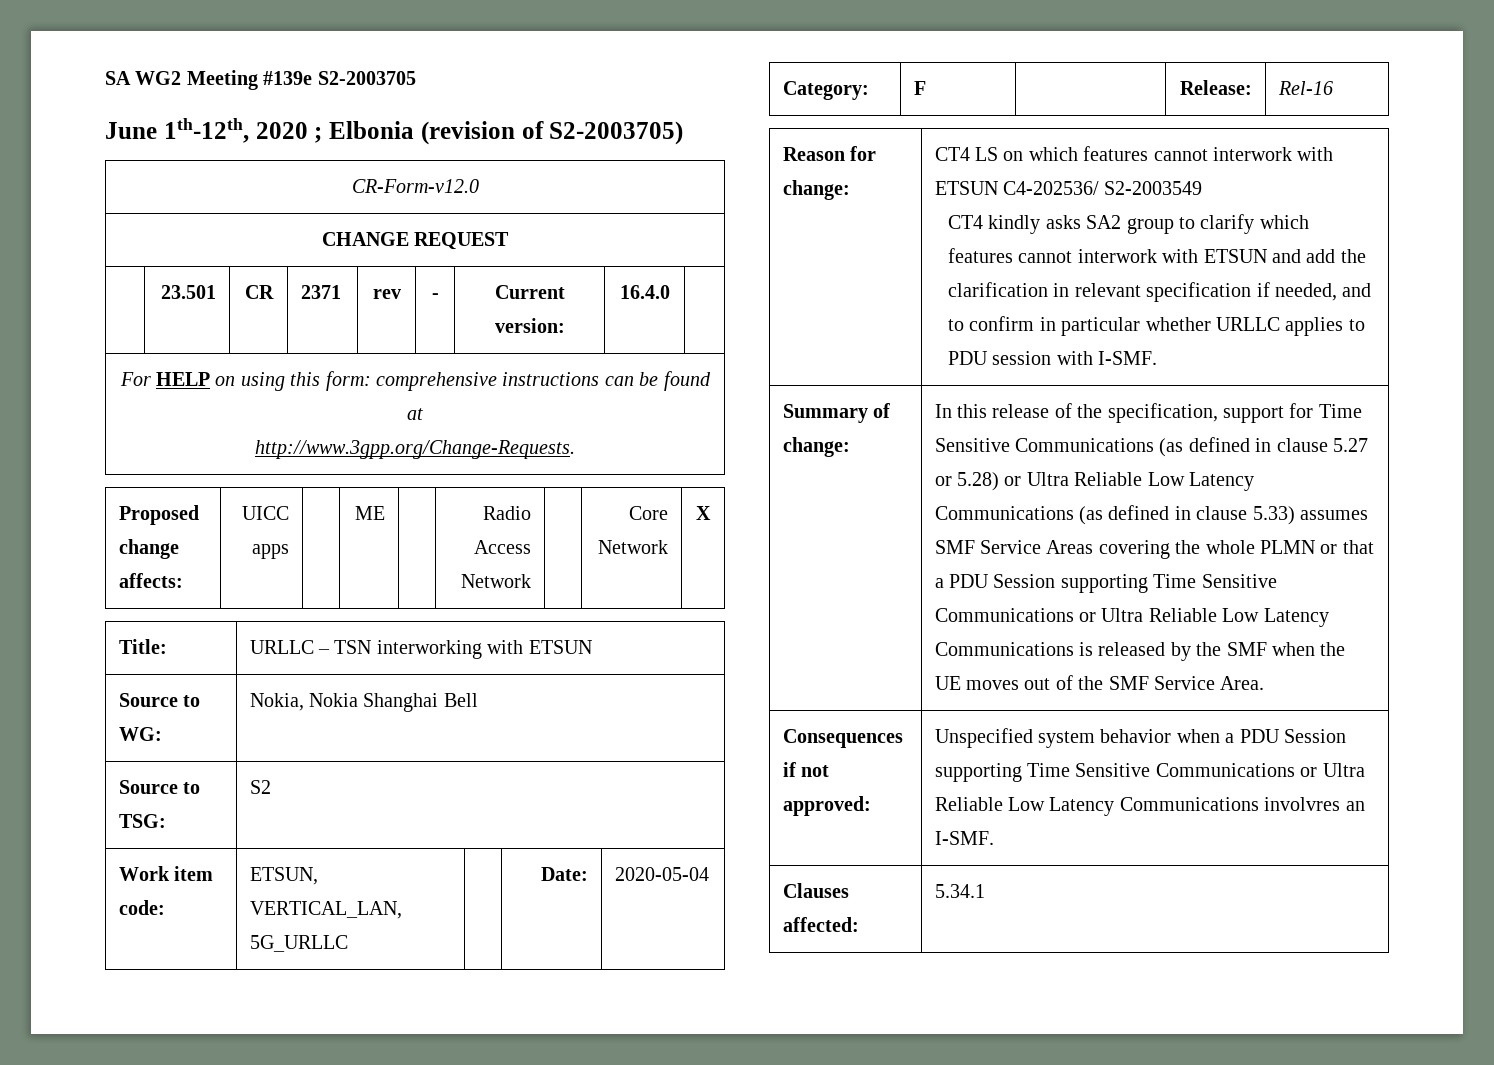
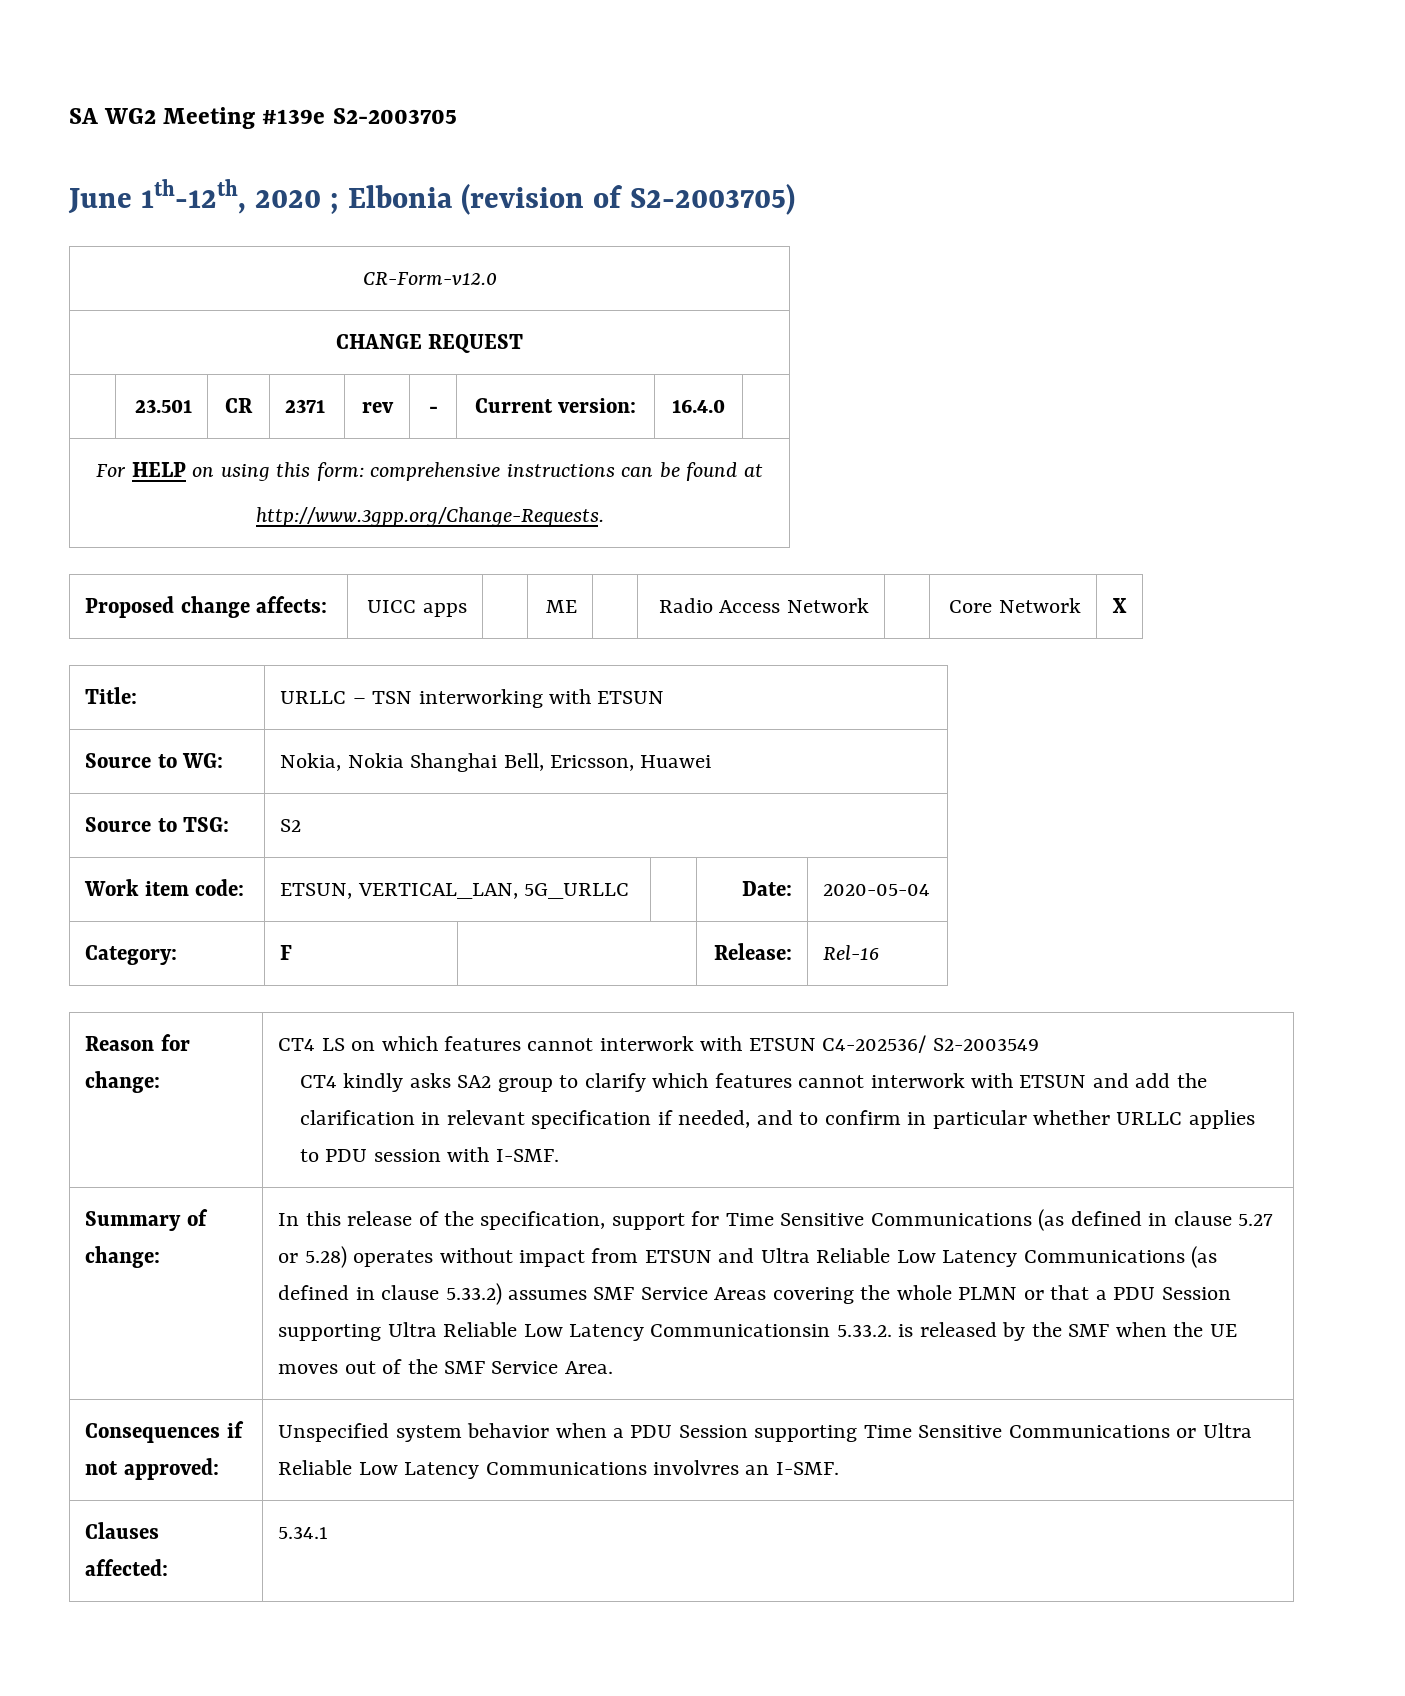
- Source to WG: | Nokia, Nokia Shanghai Bell
+ Source to WG: | Nokia, Nokia Shanghai Bell, Ericsson, Huawei
- In this release of the specification, support for Time Sensitive Communications (as defined in clause 5.27 or 5.28) or Ultra Reliable Low Latency Communications (as defined in clause 5.33) assumes SMF Service Areas covering the whole PLMN or that a PDU Session supporting Time Sensitive Communications or Ultra Reliable Low Latency Communications is released by the SMF when the UE moves out of the SMF Service Area.
+ In this release of the specification, support for Time Sensitive Communications (as defined in clause 5.27 or 5.28) operates without impact from ETSUN and Ultra Reliable Low Latency Communications (as defined in clause 5.33.2) assumes SMF Service Areas covering the whole PLMN or that a PDU Session supporting Ultra Reliable Low Latency Communicationsin 5.33.2. is released by the SMF when the UE moves out of the SMF Service Area.

